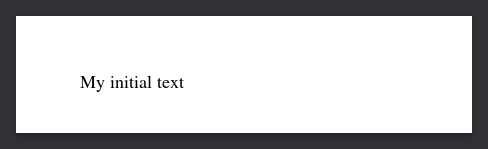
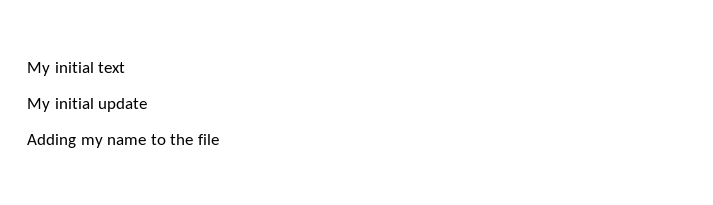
+ My initial update
+ Adding my name to the file

